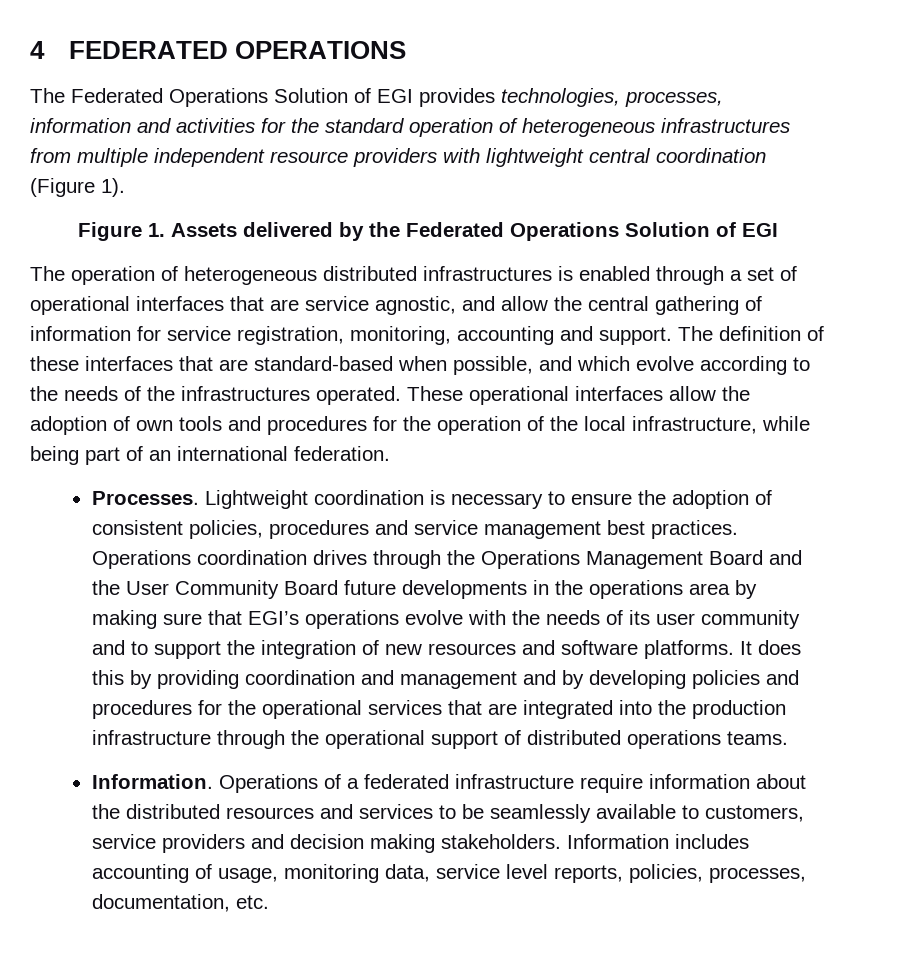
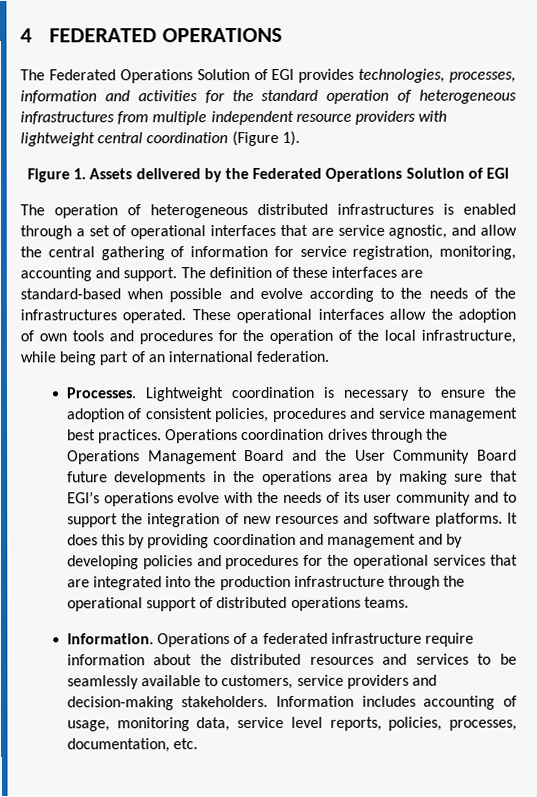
- The definition of these interfaces that are standard-based when possible, and which evolve according to the needs of the infrastructures operated.
+ The definition of these interfaces are standard-based when possible and evolve according to the needs of the infrastructures operated.
- Operations of a federated infrastructure require information about the distributed resources and services to be seamlessly available to customers, service providers and decision making stakeholders.
+ Operations of a federated infrastructure require information about the distributed resources and services to be seamlessly available to customers, service providers and decision-making stakeholders.

